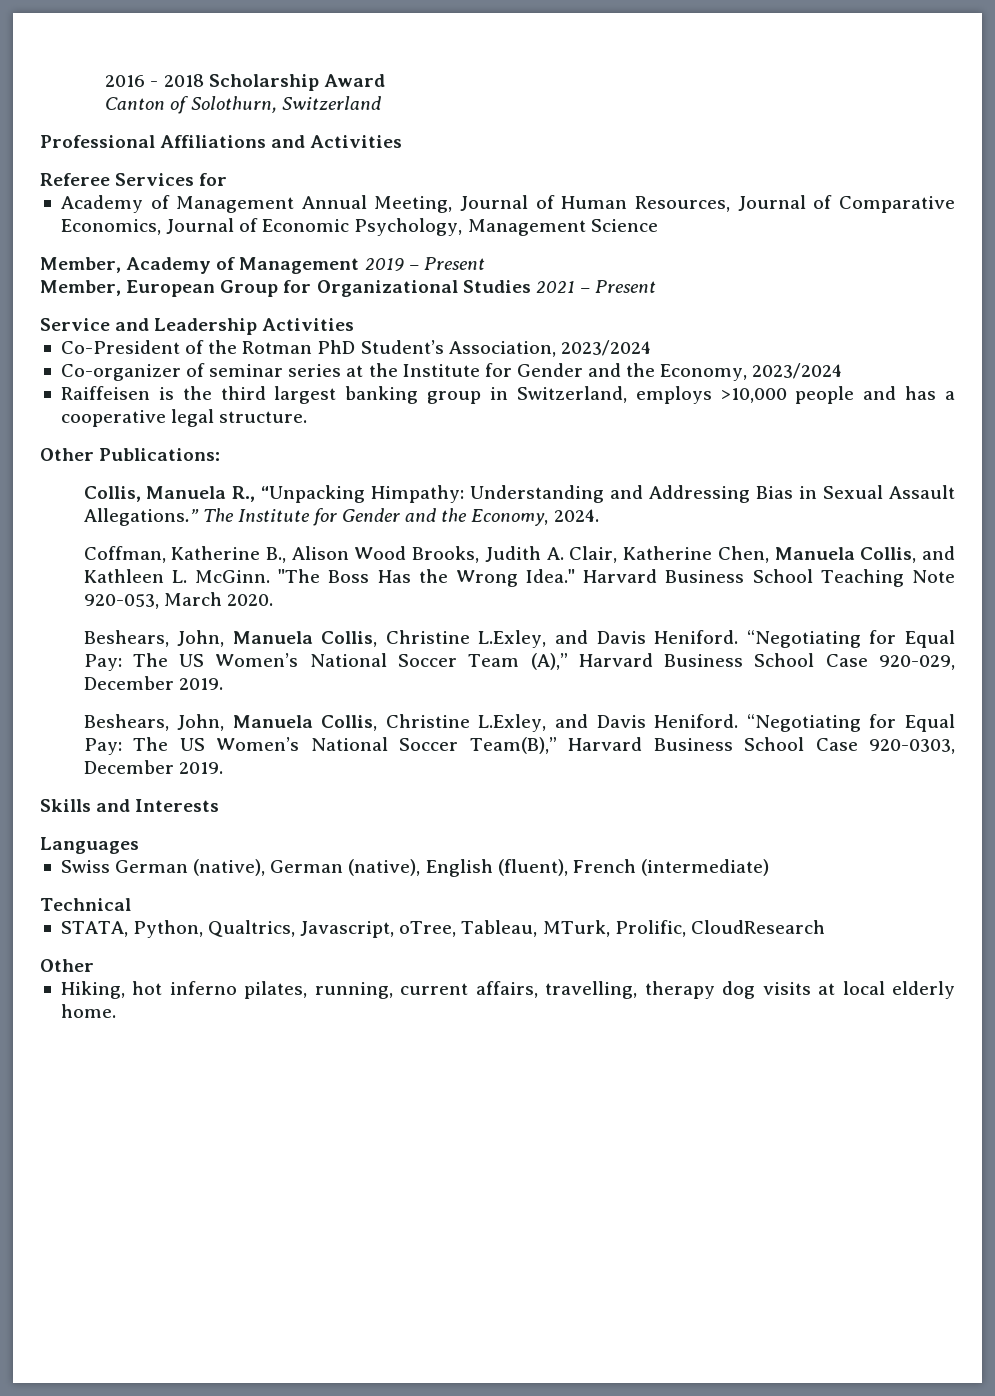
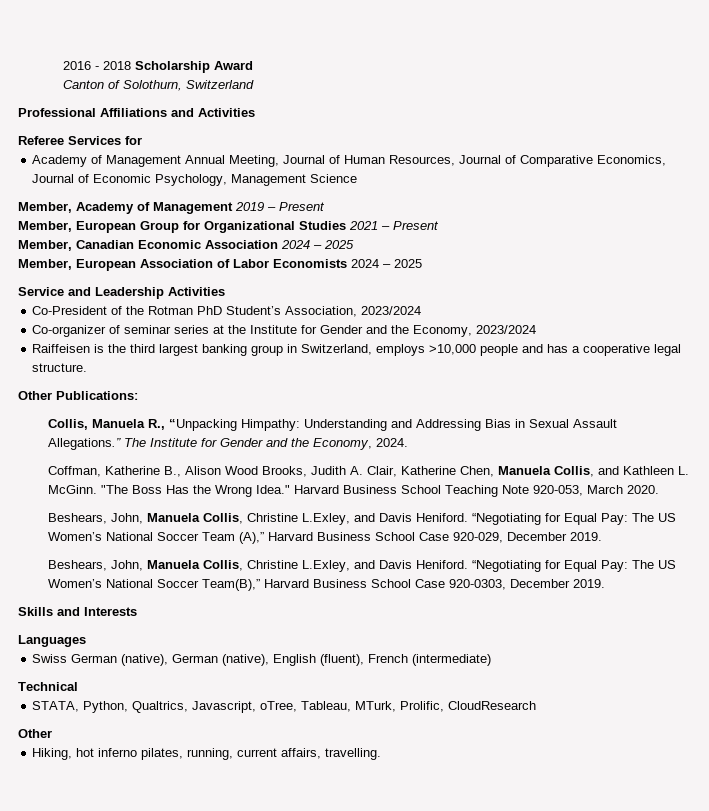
+ Member, Canadian Economic Association 2024 – 2025
+ Member, European Association of Labor Economists 2024 – 2025
- Hiking, hot inferno pilates, running, current affairs, travelling, therapy dog visits at local elderly home.
+ Hiking, hot inferno pilates, running, current affairs, travelling.

